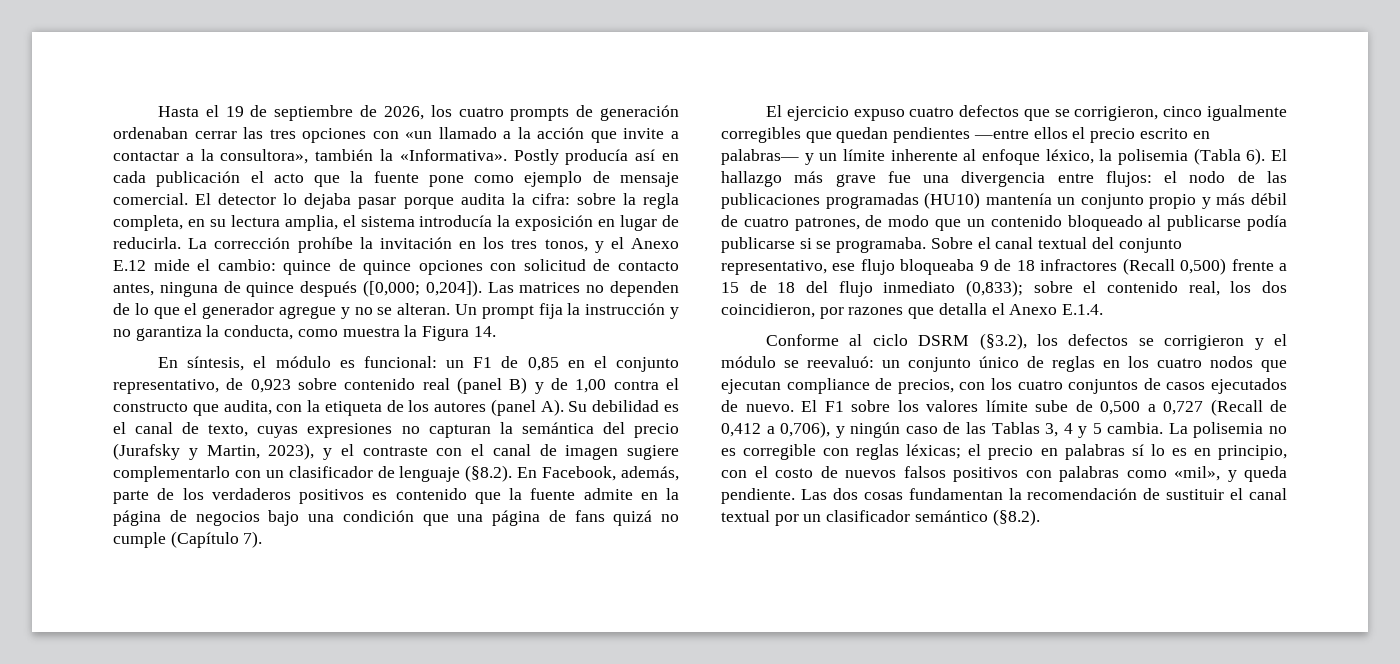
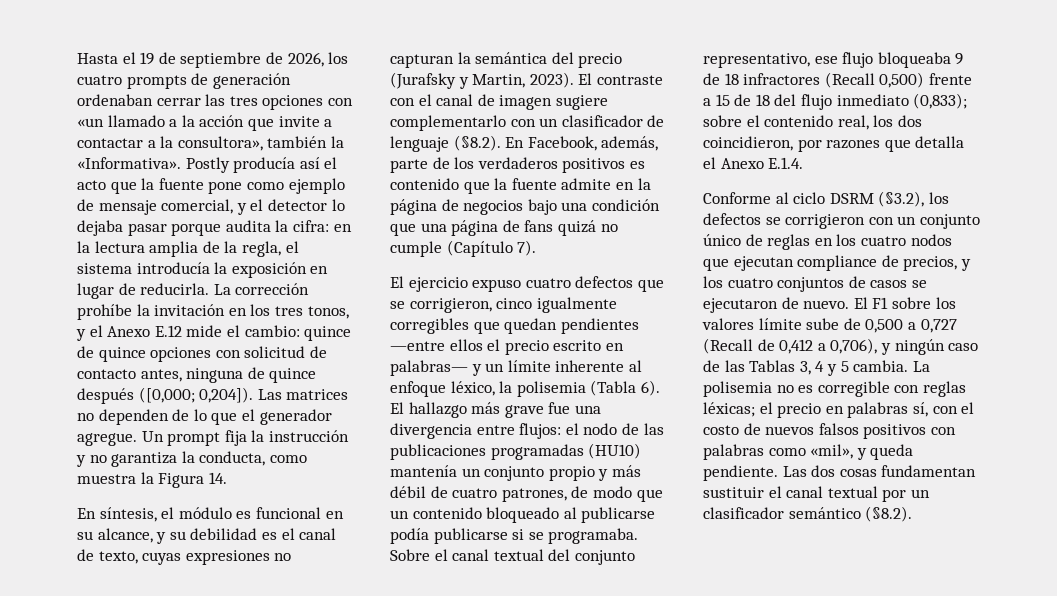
- Postly producía así en cada publicación el acto que la fuente pone como ejemplo de mensaje comercial. El detector lo dejaba pasar porque audita la cifra: sobre la regla completa, en su lectura amplia, el sistema introducía la exposición en lugar de reducirla.
+ Postly producía así el acto que la fuente pone como ejemplo de mensaje comercial, y el detector lo dejaba pasar porque audita la cifra: en la lectura amplia de la regla, el sistema introducía la exposición en lugar de reducirla.
- Las matrices no dependen de lo que el generador agregue y no se alteran.
+ Las matrices no dependen de lo que el generador agregue.
- En síntesis, el módulo es funcional: un F1 de 0,85 en el conjunto representativo, de 0,923 sobre contenido real (panel B) y de 1,00 contra el constructo que audita, con la etiqueta de los autores (panel A). Su debilidad es el canal de texto, cuyas expresiones no capturan la semántica del precio (Jurafsky y Martin, 2023), y el contraste con el canal de imagen sugiere complementarlo con un clasificador de lenguaje (§8.2). En Facebook, además, parte de los verdaderos positivos es contenido que la fuente admite en la página de negocios bajo una condición que una página de fans quizá no cumple (Capítulo 7).
+ En síntesis, el módulo es funcional en su alcance, y su debilidad es el canal de texto, cuyas expresiones no capturan la semántica del precio (Jurafsky y Martin, 2023). El contraste con el canal de imagen sugiere complementarlo con un clasificador de lenguaje (§8.2). En Facebook, además, parte de los verdaderos positivos es contenido que la fuente admite en la página de negocios bajo una condición que una página de fans quizá no cumple (Capítulo 7).
- Conforme al ciclo DSRM (§3.2), los defectos se corrigieron y el módulo se reevaluó: un conjunto único de reglas en los cuatro nodos que ejecutan compliance de precios, con los cuatro conjuntos de casos ejecutados de nuevo.
+ Conforme al ciclo DSRM (§3.2), los defectos se corrigieron con un conjunto único de reglas en los cuatro nodos que ejecutan compliance de precios, y los cuatro conjuntos de casos se ejecutaron de nuevo.
- La polisemia no es corregible con reglas léxicas; el precio en palabras sí lo es en principio, con el costo de nuevos falsos positivos con palabras como «mil», y queda pendiente.
+ La polisemia no es corregible con reglas léxicas; el precio en palabras sí, con el costo de nuevos falsos positivos con palabras como «mil», y queda pendiente.
- Las dos cosas fundamentan la recomendación de sustituir el canal textual por un clasificador semántico (§8.2).
+ Las dos cosas fundamentan sustituir el canal textual por un clasificador semántico (§8.2).

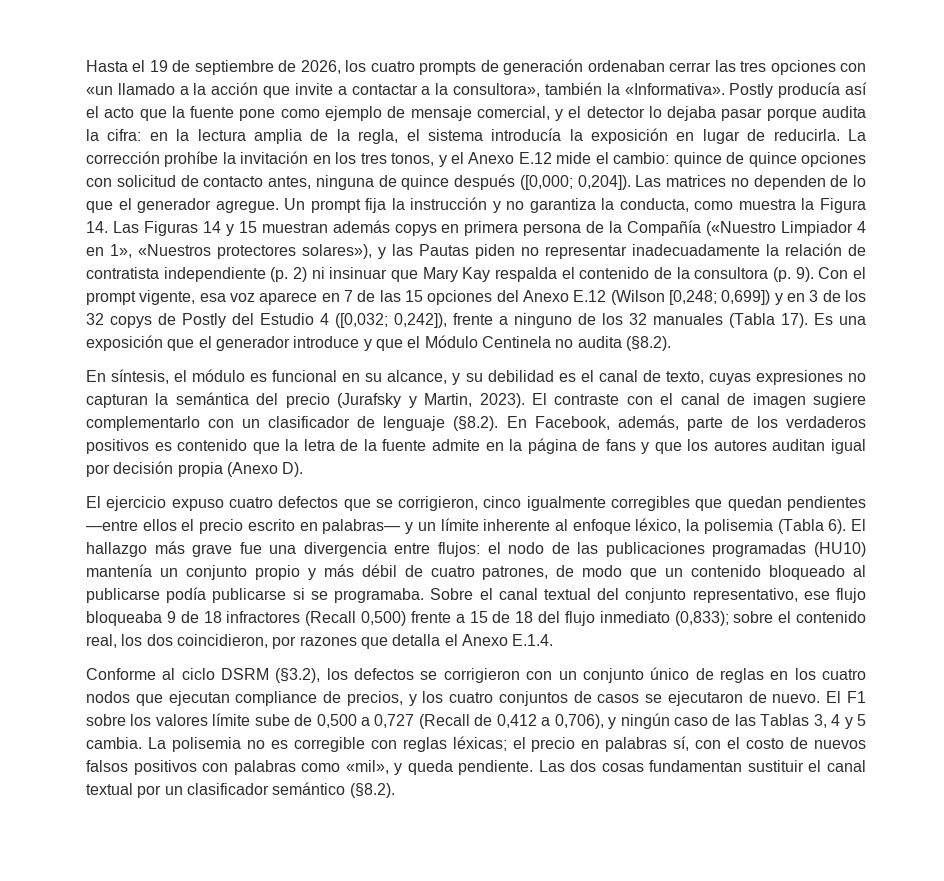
- Un prompt fija la instrucción y no garantiza la conducta, como muestra la Figura 14.
+ Un prompt fija la instrucción y no garantiza la conducta, como muestra la Figura 14. Las Figuras 14 y 15 muestran además copys en primera persona de la Compañía («Nuestro Limpiador 4 en 1», «Nuestros protectores solares»), y las Pautas piden no representar inadecuadamente la relación de contratista independiente (p. 2) ni insinuar que Mary Kay respalda el contenido de la consultora (p. 9). Con el prompt vigente, esa voz aparece en 7 de las 15 opciones del Anexo E.12 (Wilson [0,248; 0,699]) y en 3 de los 32 copys de Postly del Estudio 4 ([0,032; 0,242]), frente a ninguno de los 32 manuales (Tabla 17). Es una exposición que el generador introduce y que el Módulo Centinela no audita (§8.2).
- El contraste con el canal de imagen sugiere complementarlo con un clasificador de lenguaje (§8.2). En Facebook, además, parte de los verdaderos positivos es contenido que la fuente admite en la página de negocios bajo una condición que una página de fans quizá no cumple (Capítulo 7).
+ El contraste con el canal de imagen sugiere complementarlo con un clasificador de lenguaje (§8.2). En Facebook, además, parte de los verdaderos positivos es contenido que la letra de la fuente admite en la página de fans y que los autores auditan igual por decisión propia (Anexo D).

